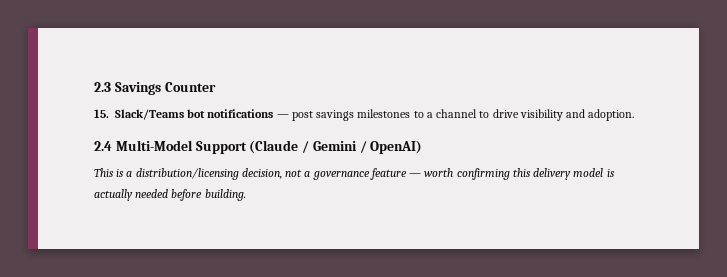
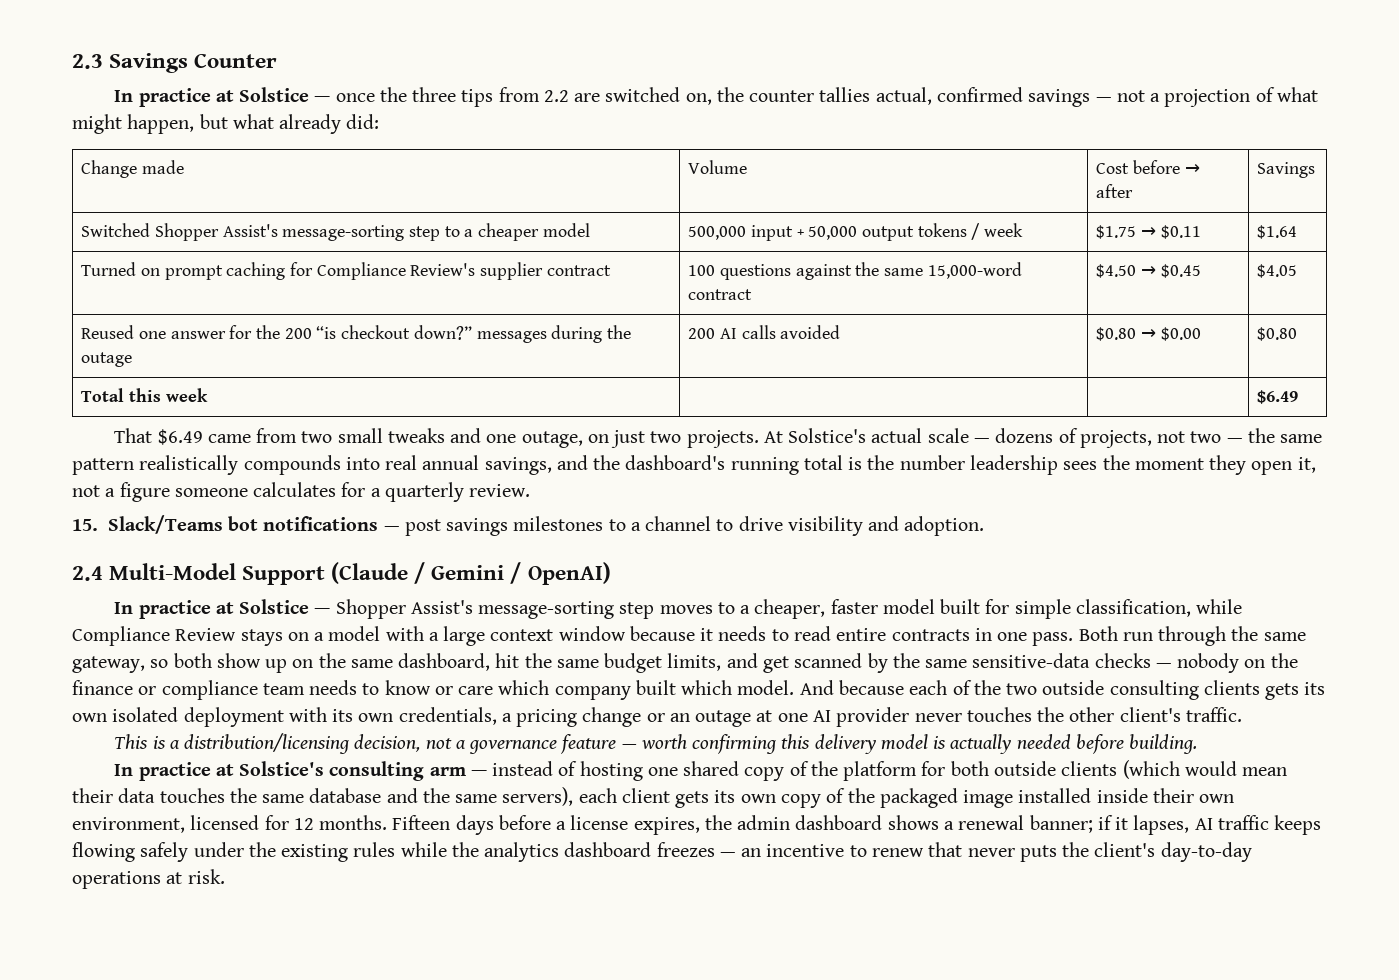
+ In practice at Solstice — once the three tips from 2.2 are switched on, the counter tallies actual, confirmed savings — not a projection of what might happen, but what already did:
+ Change made | Volume | Cost before → after | Savings
+ Switched Shopper Assist's message-sorting step to a cheaper model | 500,000 input + 50,000 output tokens / week | $1.75 → $0.11 | $1.64
+ Turned on prompt caching for Compliance Review's supplier contract | 100 questions against the same 15,000-word contract | $4.50 → $0.45 | $4.05
+ Reused one answer for the 200 “is checkout down?” messages during the outage | 200 AI calls avoided | $0.80 → $0.00 | $0.80
+ Total this week | | | $6.49
+ That $6.49 came from two small tweaks and one outage, on just two projects. At Solstice's actual scale — dozens of projects, not two — the same pattern realistically compounds into real annual savings, and the dashboard's running total is the number leadership sees the moment they open it, not a figure someone calculates for a quarterly review.
+ In practice at Solstice — Shopper Assist's message-sorting step moves to a cheaper, faster model built for simple classification, while Compliance Review stays on a model with a large context window because it needs to read entire contracts in one pass. Both run through the same gateway, so both show up on the same dashboard, hit the same budget limits, and get scanned by the same sensitive-data checks — nobody on the finance or compliance team needs to know or care which company built which model. And because each of the two outside consulting clients gets its own isolated deployment with its own credentials, a pricing change or an outage at one AI provider never touches the other client's traffic.
+ In practice at Solstice's consulting arm — instead of hosting one shared copy of the platform for both outside clients (which would mean their data touches the same database and the same servers), each client gets its own copy of the packaged image installed inside their own environment, licensed for 12 months. Fifteen days before a license expires, the admin dashboard shows a renewal banner; if it lapses, AI traffic keeps flowing safely under the existing rules while the analytics dashboard freezes — an incentive to renew that never puts the client's day-to-day operations at risk.

